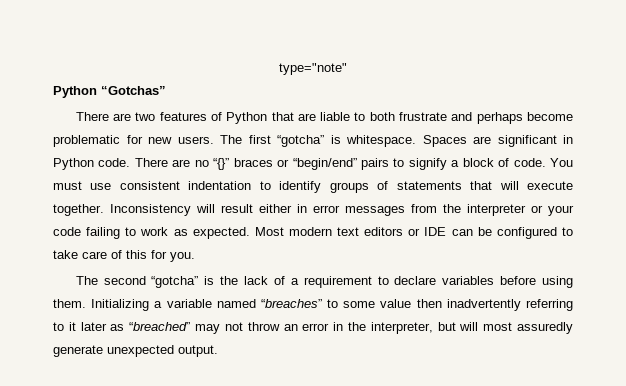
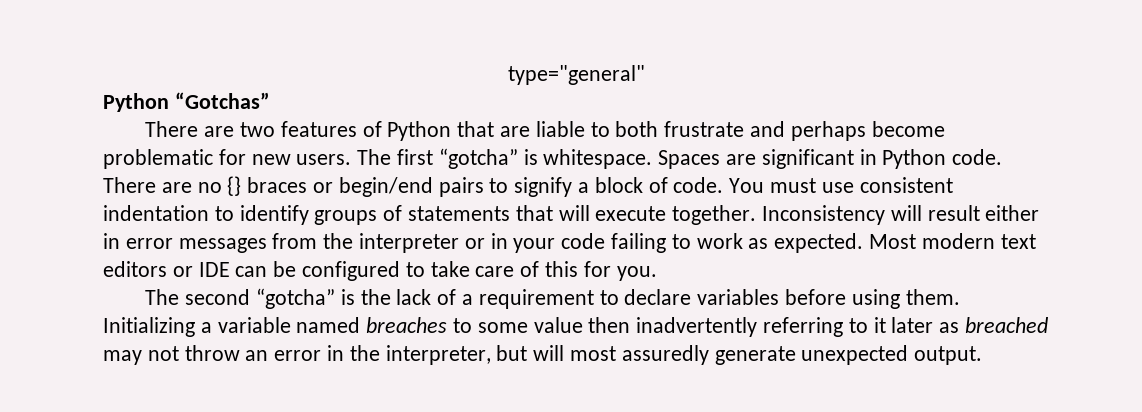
- type="note"
+ type="general"
- There are no “{}” braces or “begin/end” pairs to signify a block of code.
+ There are no {} braces or begin/end pairs to signify a block of code.
- Inconsistency will result either in error messages from the interpreter or your code failing to work as expected.
+ Inconsistency will result either in error messages from the interpreter or in your code failing to work as expected.
- Initializing a variable named “breaches” to some value then inadvertently referring to it later as “breached” may not throw an error in the interpreter, but will most assuredly generate unexpected output.
+ Initializing a variable named breaches to some value then inadvertently referring to it later as breached may not throw an error in the interpreter, but will most assuredly generate unexpected output.

